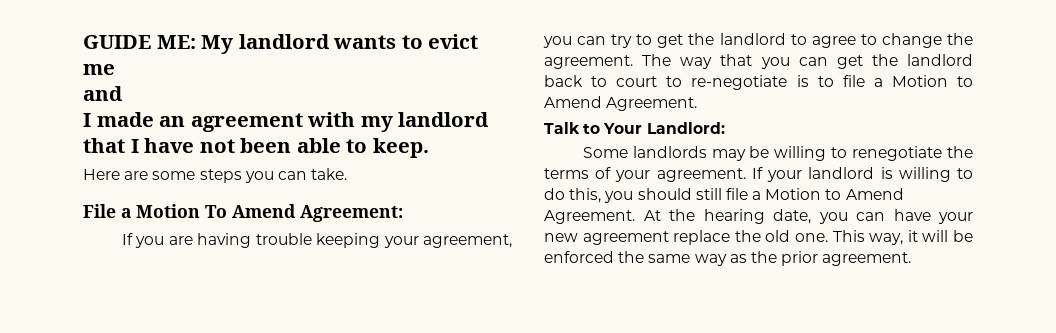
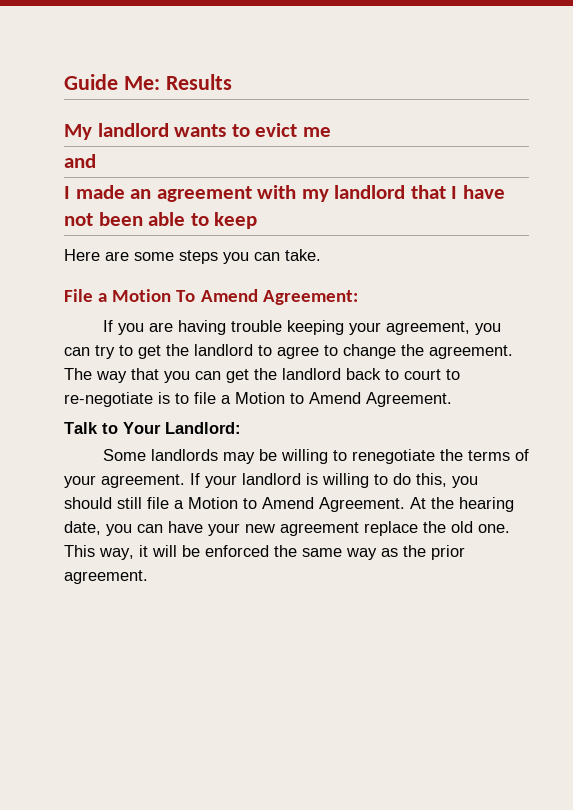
- GUIDE ME: My landlord wants to evict me
+ Guide Me: Results
+ My landlord wants to evict me
- I made an agreement with my landlord that I have not been able to keep.
+ I made an agreement with my landlord that I have not been able to keep

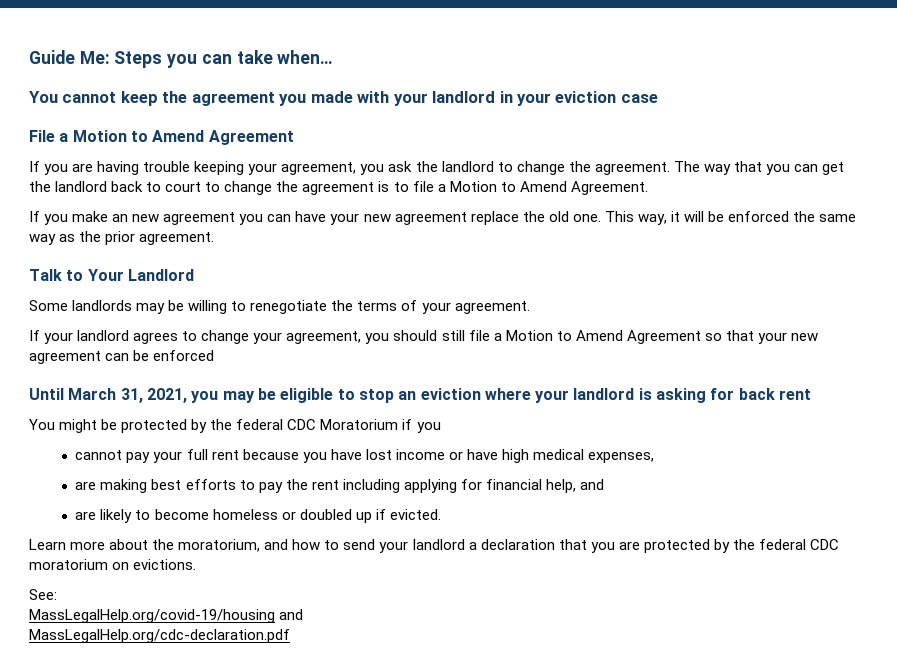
- Guide Me: Results
- My landlord wants to evict me
- and
- I made an agreement with my landlord that I have not been able to keep
- Here are some steps you can take.
+ Guide Me: Steps you can take when…
+ You cannot keep the agreement you made with your landlord in your eviction case
- File a Motion To Amend Agreement:
+ File a Motion to Amend Agreement
- If you are having trouble keeping your agreement, you can try to get the landlord to agree to change the agreement.
+ If you are having trouble keeping your agreement, you ask the landlord to change the agreement.
- The way that you can get the landlord back to court to re-negotiate is to file a Motion to Amend Agreement.
+ The way that you can get the landlord back to court to change the agreement is to file a Motion to Amend Agreement.
- Talk to Your Landlord:
- Some landlords may be willing to renegotiate the terms of your agreement. If your landlord is willing to do this, you should still file a Motion to Amend Agreement. At the hearing date, you can have your new agreement replace the old one.
+ If you make an new agreement you can have your new agreement replace the old one.
+ Talk to Your Landlord
+ Some landlords may be willing to renegotiate the terms of your agreement.
+ If your landlord agrees to change your agreement, you should still file a Motion to Amend Agreement so that your new agreement can be enforced
+ Until March 31, 2021, you may be eligible to stop an eviction where your landlord is asking for back rent
+ You might be protected by the federal CDC Moratorium if you
+ cannot pay your full rent because you have lost income or have high medical expenses,
+ are making best efforts to pay the rent including applying for financial help, and
+ are likely to become homeless or doubled up if evicted.
+ Learn more about the moratorium, and how to send your landlord a declaration that you are protected by the federal CDC moratorium on evictions.
+ See:
+ MassLegalHelp.org/covid-19/housing and
+ MassLegalHelp.org/cdc-declaration.pdf

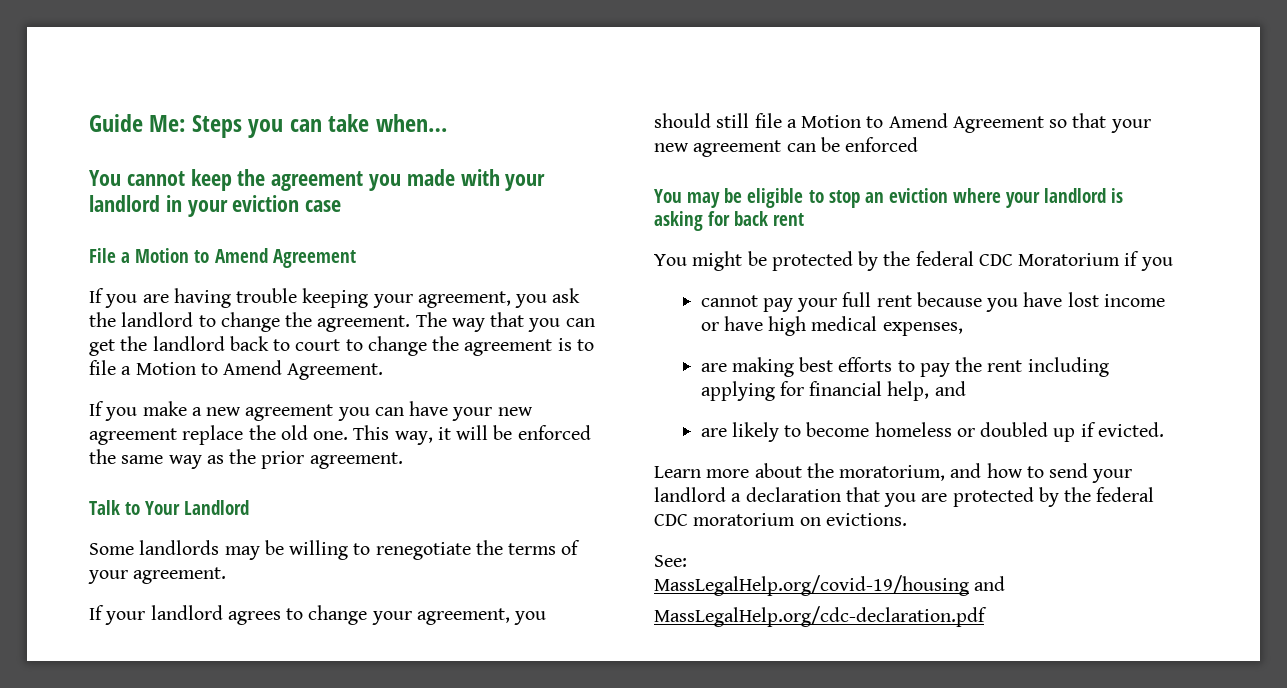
- If you make an new agreement you can have your new agreement replace the old one.
+ If you make a new agreement you can have your new agreement replace the old one.
- Until March 31, 2021, you may be eligible to stop an eviction where your landlord is asking for back rent
+ You may be eligible to stop an eviction where your landlord is asking for back rent

